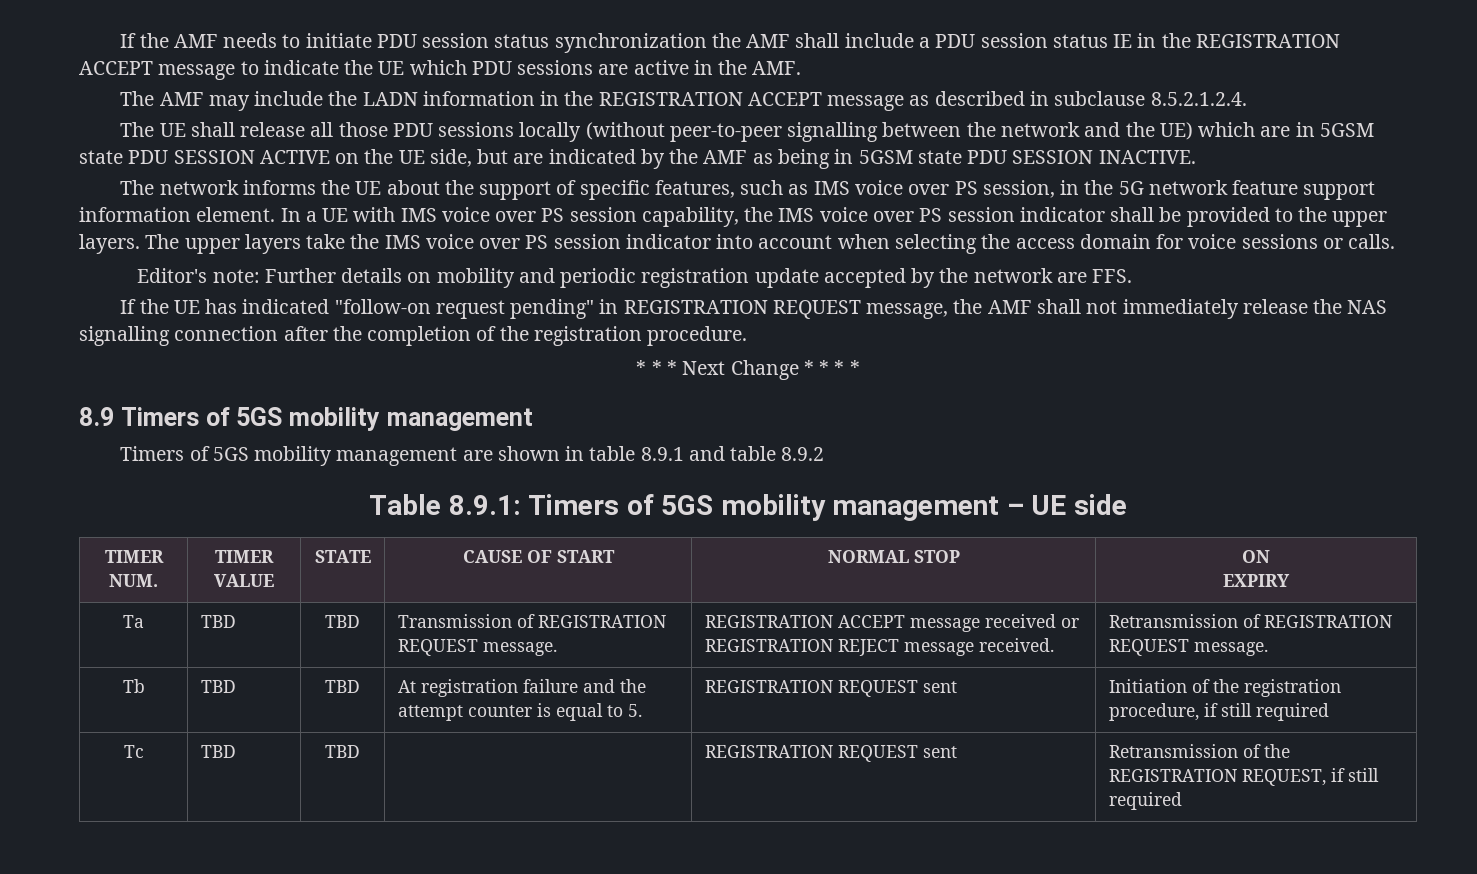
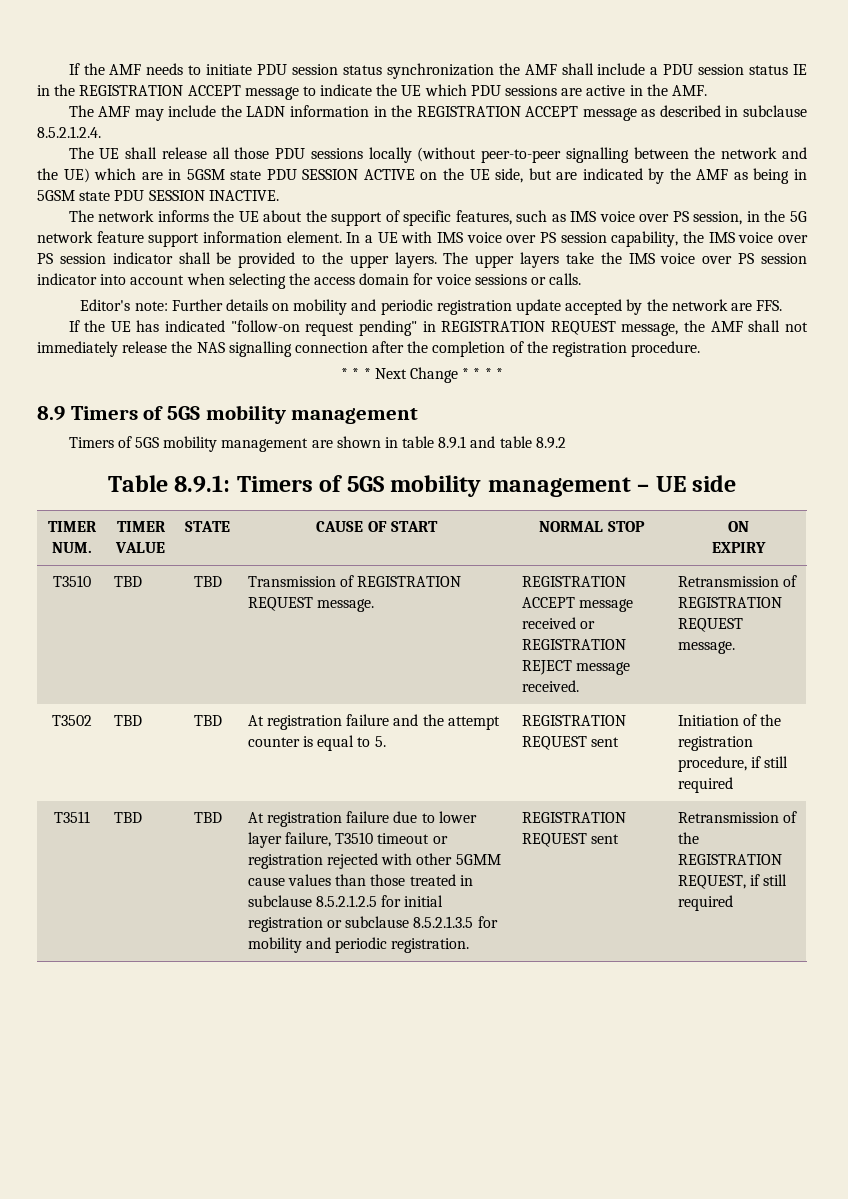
- Ta | TBD | TBD | Transmission of REGISTRATION REQUEST message. | REGISTRATION ACCEPT message received or REGISTRATION REJECT message received. | Retransmission of REGISTRATION REQUEST message.
+ T3510 | TBD | TBD | Transmission of REGISTRATION REQUEST message. | REGISTRATION ACCEPT message received or REGISTRATION REJECT message received. | Retransmission of REGISTRATION REQUEST message.
- Tb | TBD | TBD | At registration failure and the attempt counter is equal to 5. | REGISTRATION REQUEST sent | Initiation of the registration procedure, if still required
+ T3502 | TBD | TBD | At registration failure and the attempt counter is equal to 5. | REGISTRATION REQUEST sent | Initiation of the registration procedure, if still required
- Tc | TBD | TBD
+ T3511 | TBD | TBD | At registration failure due to lower layer failure, T3510 timeout or registration rejected with other 5GMM cause values than those treated in subclause 8.5.2.1.2.5 for initial registration or subclause 8.5.2.1.3.5 for mobility and periodic registration.

